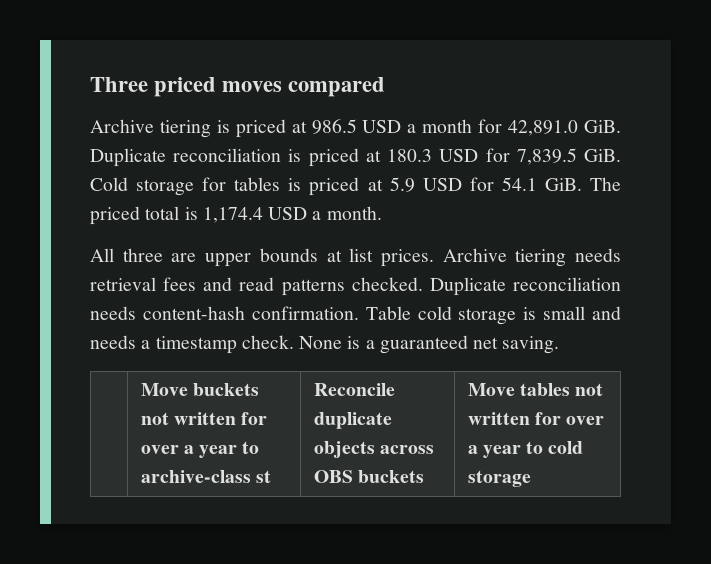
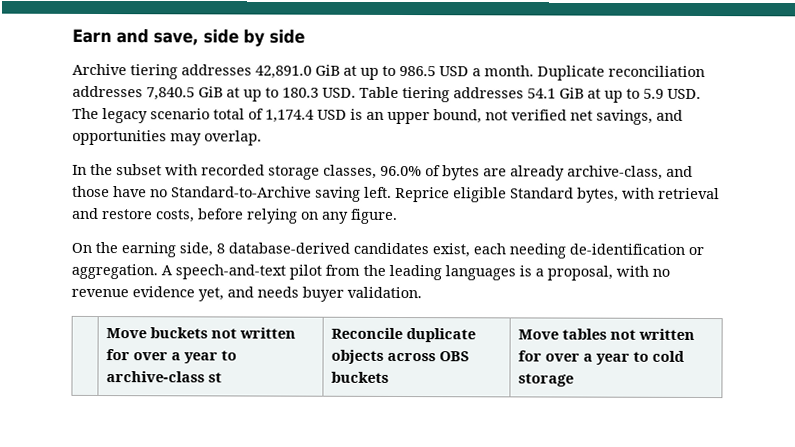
- Three priced moves compared
- Archive tiering is priced at 986.5 USD a month for 42,891.0 GiB. Duplicate reconciliation is priced at 180.3 USD for 7,839.5 GiB. Cold storage for tables is priced at 5.9 USD for 54.1 GiB. The priced total is 1,174.4 USD a month.
- All three are upper bounds at list prices. Archive tiering needs retrieval fees and read patterns checked. Duplicate reconciliation needs content-hash confirmation. Table cold storage is small and needs a timestamp check. None is a guaranteed net saving.
+ Earn and save, side by side
+ Archive tiering addresses 42,891.0 GiB at up to 986.5 USD a month. Duplicate reconciliation addresses 7,840.5 GiB at up to 180.3 USD. Table tiering addresses 54.1 GiB at up to 5.9 USD. The legacy scenario total of 1,174.4 USD is an upper bound, not verified net savings, and opportunities may overlap.
+ In the subset with recorded storage classes, 96.0% of bytes are already archive-class, and those have no Standard-to-Archive saving left. Reprice eligible Standard bytes, with retrieval and restore costs, before relying on any figure.
+ On the earning side, 8 database-derived candidates exist, each needing de-identification or aggregation. A speech-and-text pilot from the leading languages is a proposal, with no revenue evidence yet, and needs buyer validation.

